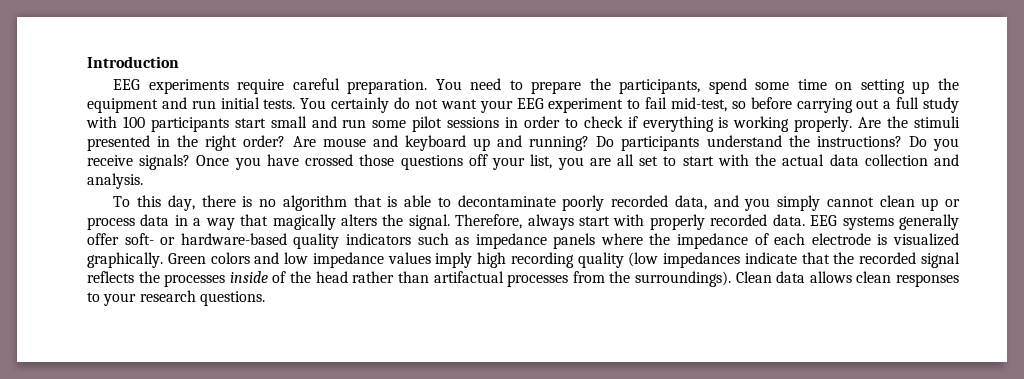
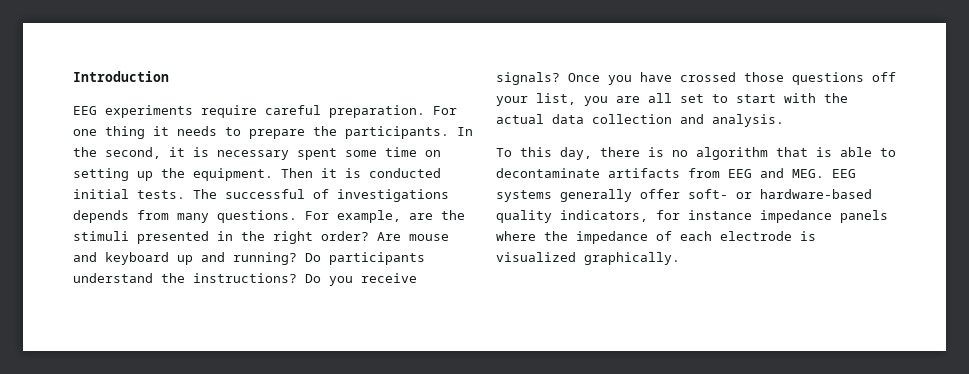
- You need to prepare the participants, spend some time on setting up the equipment and run initial tests. You certainly do not want your EEG experiment to fail mid-test, so before carrying out a full study with 100 participants start small and run some pilot sessions in order to check if everything is working properly. Are the stimuli presented in the right order?
+ For one thing it needs to prepare the participants. In the second, it is necessary spent some time on setting up the equipment. Then it is conducted initial tests. The successful of investigations depends from many questions. For example, are the stimuli presented in the right order?
- To this day, there is no algorithm that is able to decontaminate poorly recorded data, and you simply cannot clean up or process data in a way that magically alters the signal. Therefore, always start with properly recorded data. EEG systems generally offer soft- or hardware-based quality indicators such as impedance panels where the impedance of each electrode is visualized graphically. Green colors and low impedance values imply high recording quality (low impedances indicate that the recorded signal reflects the processes inside of the head rather than artifactual processes from the surroundings). Clean data allows clean responses to your research questions.
+ To this day, there is no algorithm that is able to decontaminate artifacts from EEG and MEG. EEG systems generally offer soft- or hardware-based quality indicators, for instance impedance panels where the impedance of each electrode is visualized graphically.

